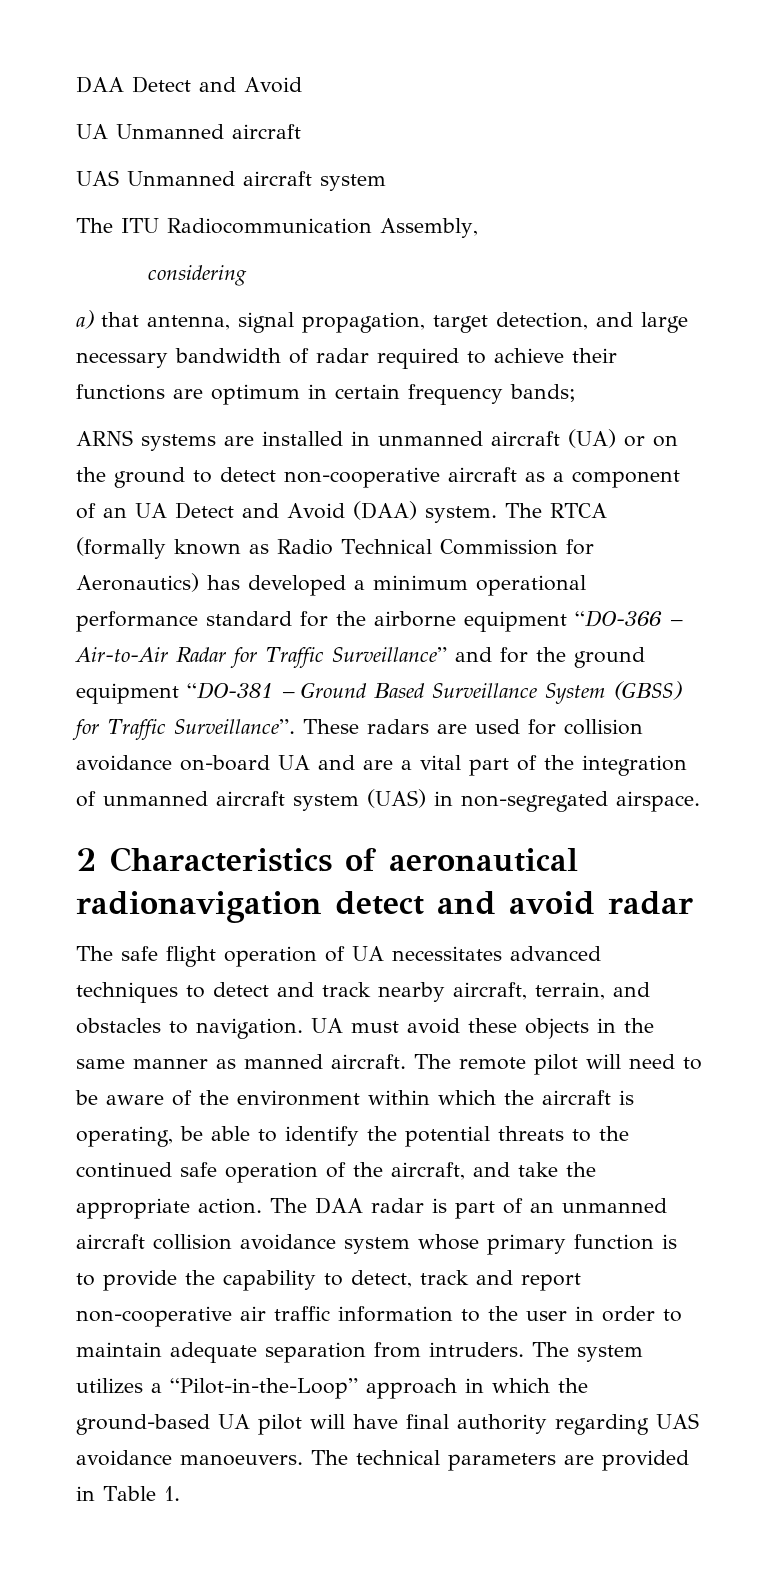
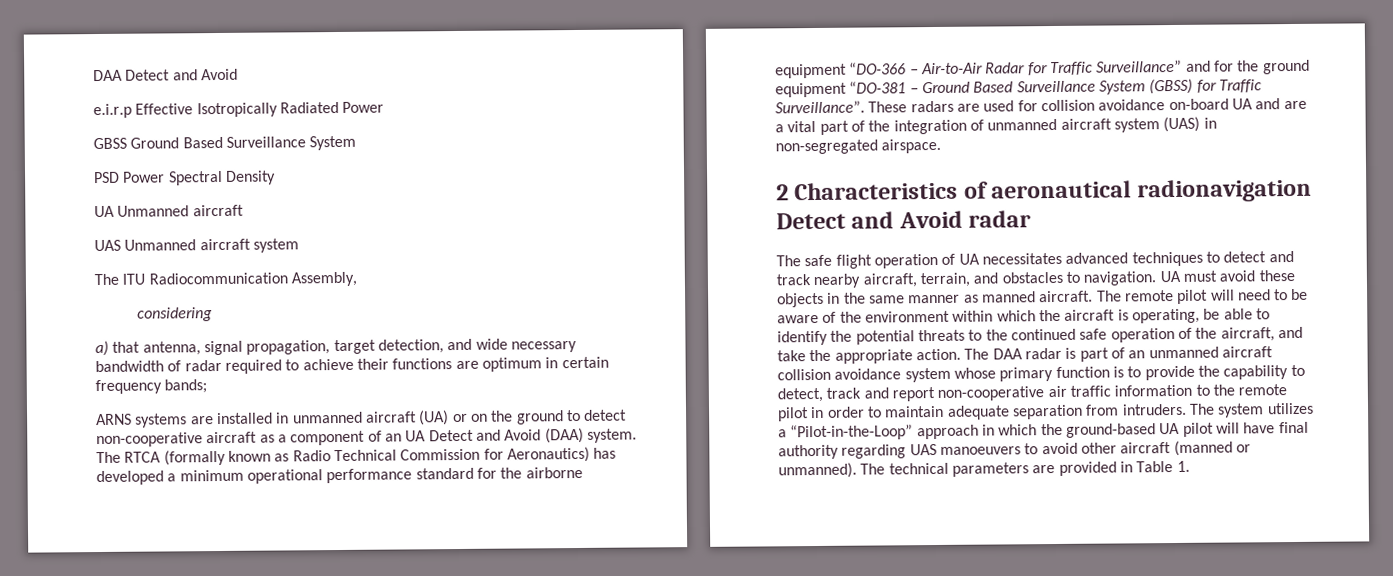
+ e.i.r.p Effective Isotropically Radiated Power
+ GBSS Ground Based Surveillance System
+ PSD Power Spectral Density
- a) that antenna, signal propagation, target detection, and large necessary bandwidth of radar required to achieve their functions are optimum in certain frequency bands;
+ a) that antenna, signal propagation, target detection, and wide necessary bandwidth of radar required to achieve their functions are optimum in certain frequency bands;
- 2 Characteristics of aeronautical radionavigation detect and avoid radar
+ 2 Characteristics of aeronautical radionavigation Detect and Avoid radar
- The DAA radar is part of an unmanned aircraft collision avoidance system whose primary function is to provide the capability to detect, track and report non-cooperative air traffic information to the user in order to maintain adequate separation from intruders.
+ The DAA radar is part of an unmanned aircraft collision avoidance system whose primary function is to provide the capability to detect, track and report non-cooperative air traffic information to the remote pilot in order to maintain adequate separation from intruders.
- The system utilizes a “Pilot-in-the-Loop” approach in which the ground-based UA pilot will have final authority regarding UAS avoidance manoeuvers.
+ The system utilizes a “Pilot-in-the-Loop” approach in which the ground-based UA pilot will have final authority regarding UAS manoeuvers to avoid other aircraft (manned or unmanned).

